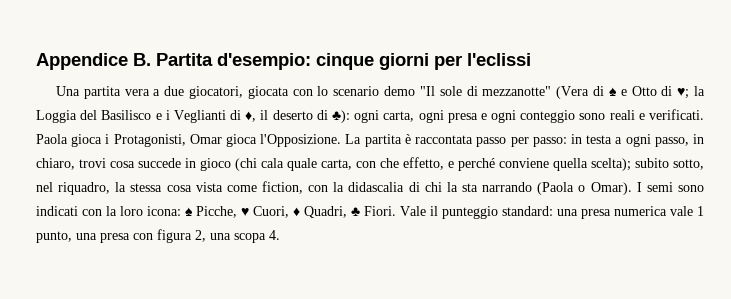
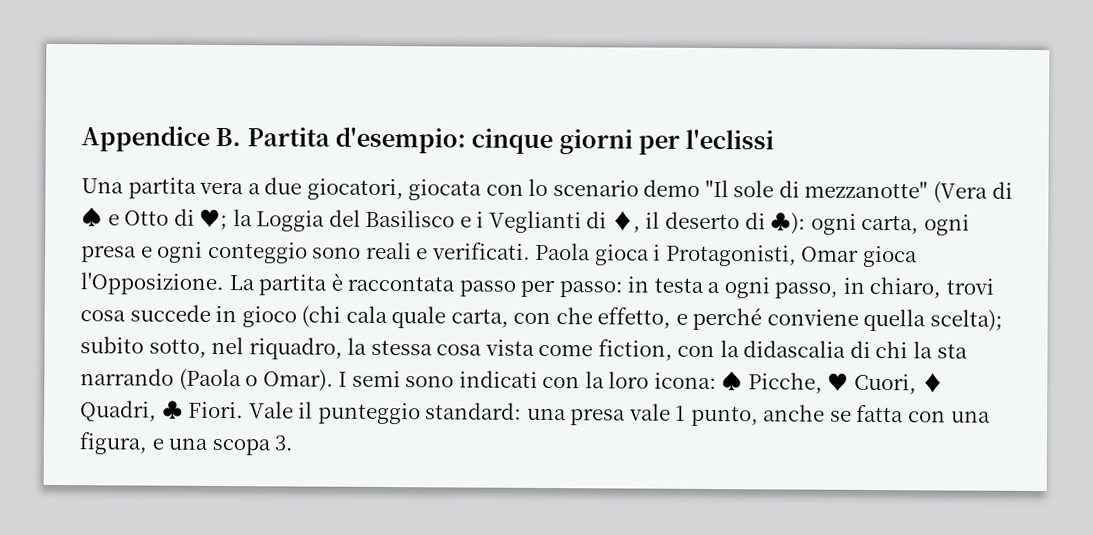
- Vale il punteggio standard: una presa numerica vale 1 punto, una presa con figura 2, una scopa 4.
+ Vale il punteggio standard: una presa vale 1 punto, anche se fatta con una figura, e una scopa 3.

